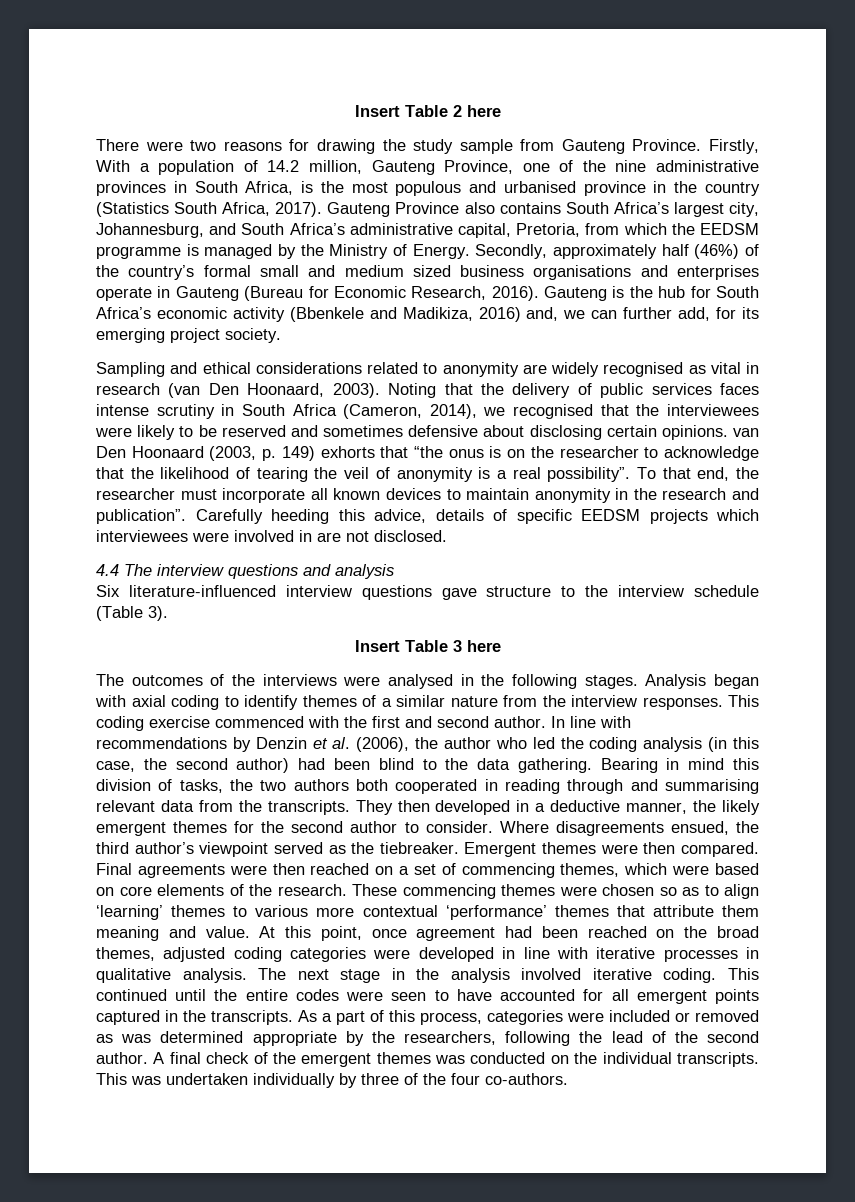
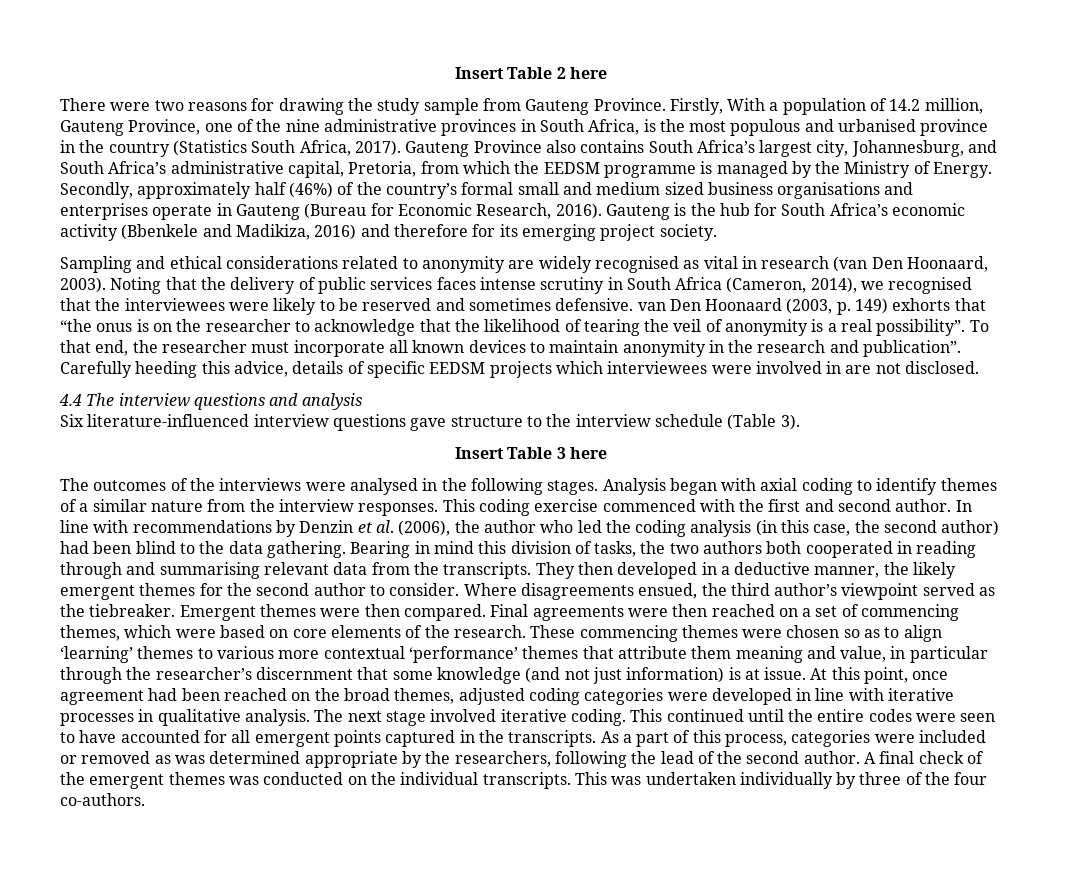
- Gauteng is the hub for South Africa’s economic activity (Bbenkele and Madikiza, 2016) and, we can further add, for its emerging project society.
+ Gauteng is the hub for South Africa’s economic activity (Bbenkele and Madikiza, 2016) and therefore for its emerging project society.
- Noting that the delivery of public services faces intense scrutiny in South Africa (Cameron, 2014), we recognised that the interviewees were likely to be reserved and sometimes defensive about disclosing certain opinions. van Den Hoonaard (2003, p. 149) exhorts that “the onus is on the researcher to acknowledge that the likelihood of tearing the veil of anonymity is a real possibility”.
+ Noting that the delivery of public services faces intense scrutiny in South Africa (Cameron, 2014), we recognised that the interviewees were likely to be reserved and sometimes defensive. van Den Hoonaard (2003, p. 149) exhorts that “the onus is on the researcher to acknowledge that the likelihood of tearing the veil of anonymity is a real possibility”.
- These commencing themes were chosen so as to align ‘learning’ themes to various more contextual ‘performance’ themes that attribute them meaning and value.
+ These commencing themes were chosen so as to align ‘learning’ themes to various more contextual ‘performance’ themes that attribute them meaning and value, in particular through the researcher’s discernment that some knowledge (and not just information) is at issue.
- The next stage in the analysis involved iterative coding.
+ The next stage involved iterative coding.

